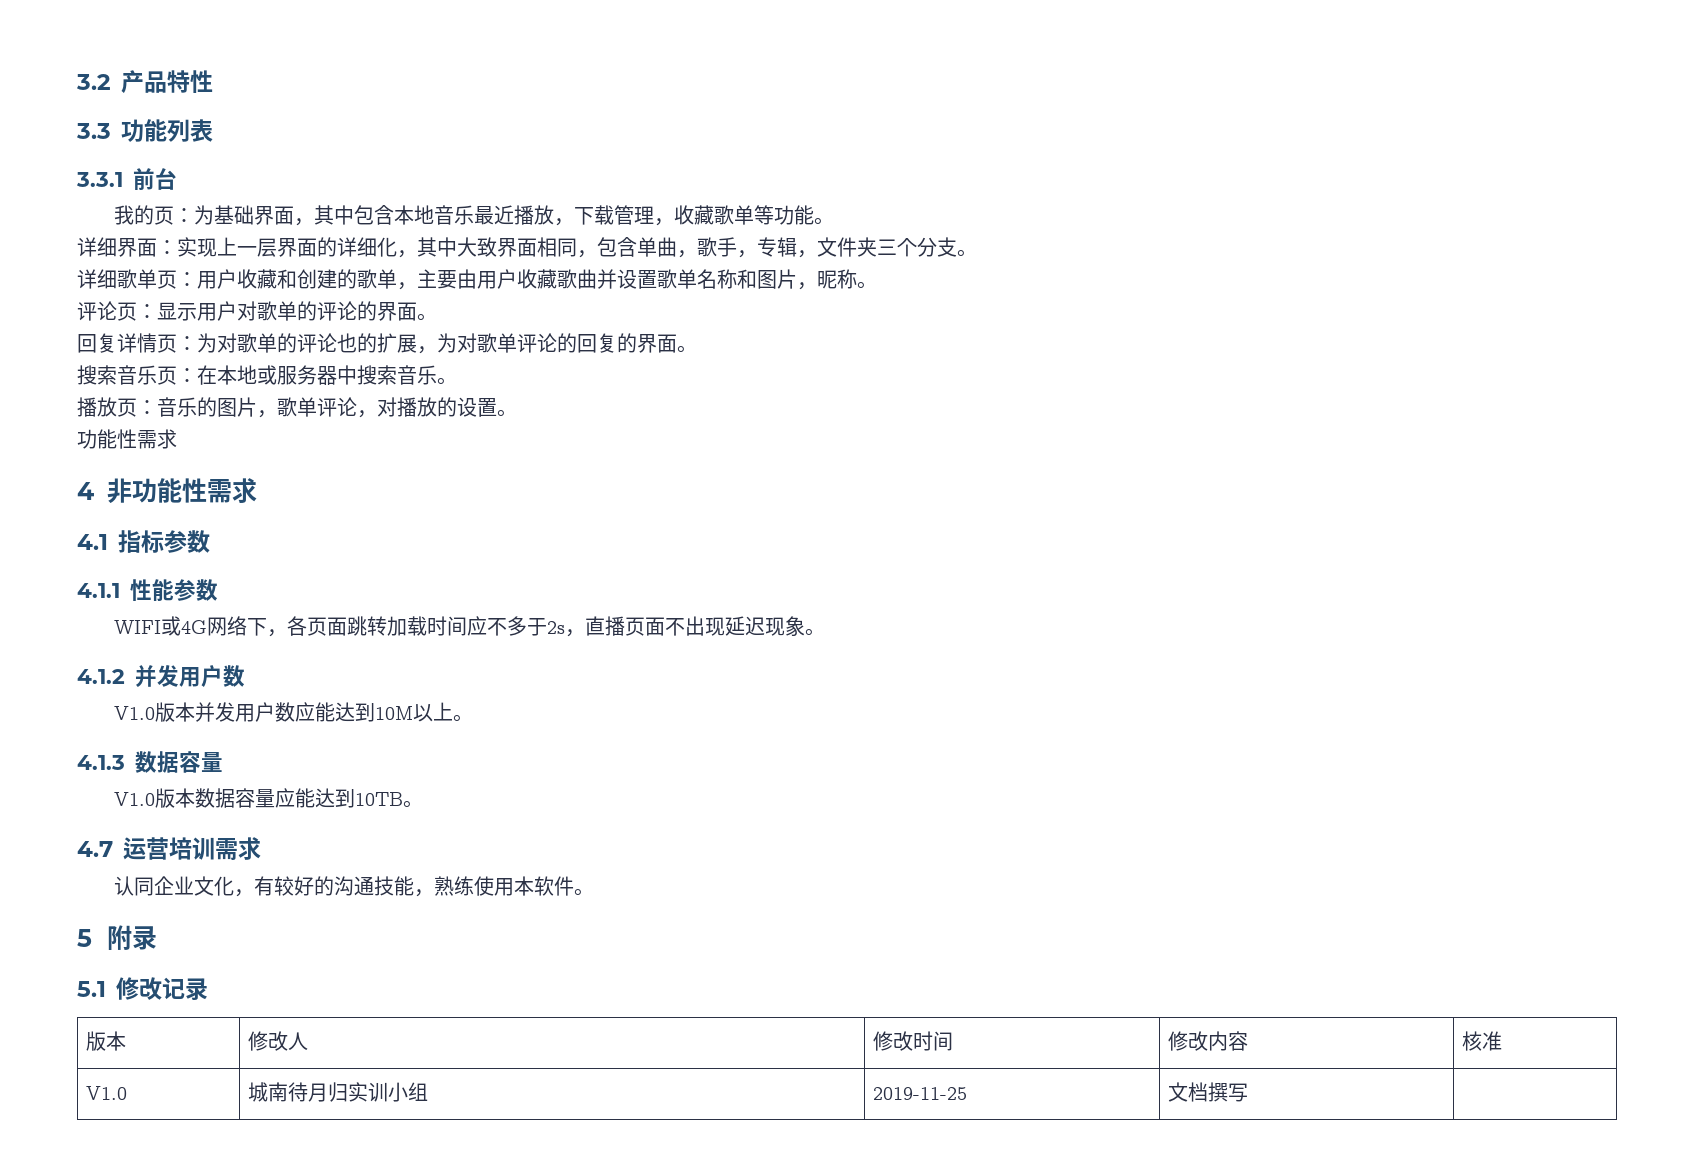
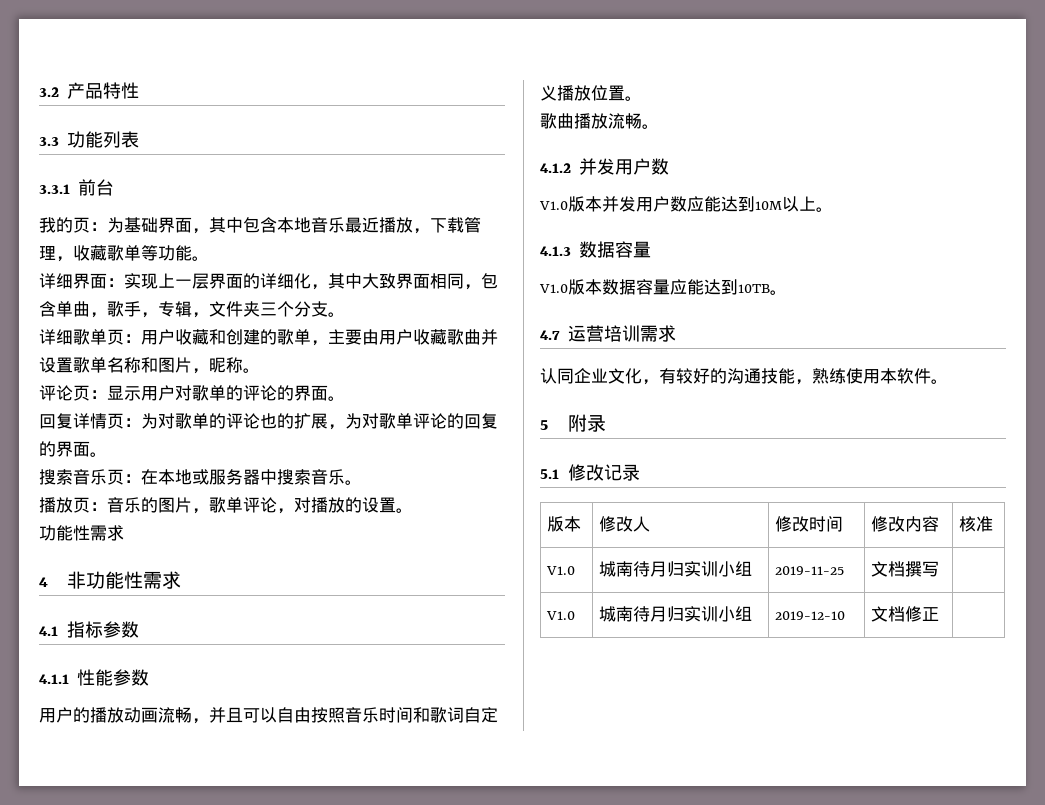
- WIFI或4G网络下，各页面跳转加载时间应不多于2s，直播页面不出现延迟现象。
+ 用户的播放动画流畅，并且可以自由按照音乐时间和歌词自定义播放位置。
+ 歌曲播放流畅。
+ V1.0 | 城南待月归实训小组 | 2019-12-10 | 文档修正 |

